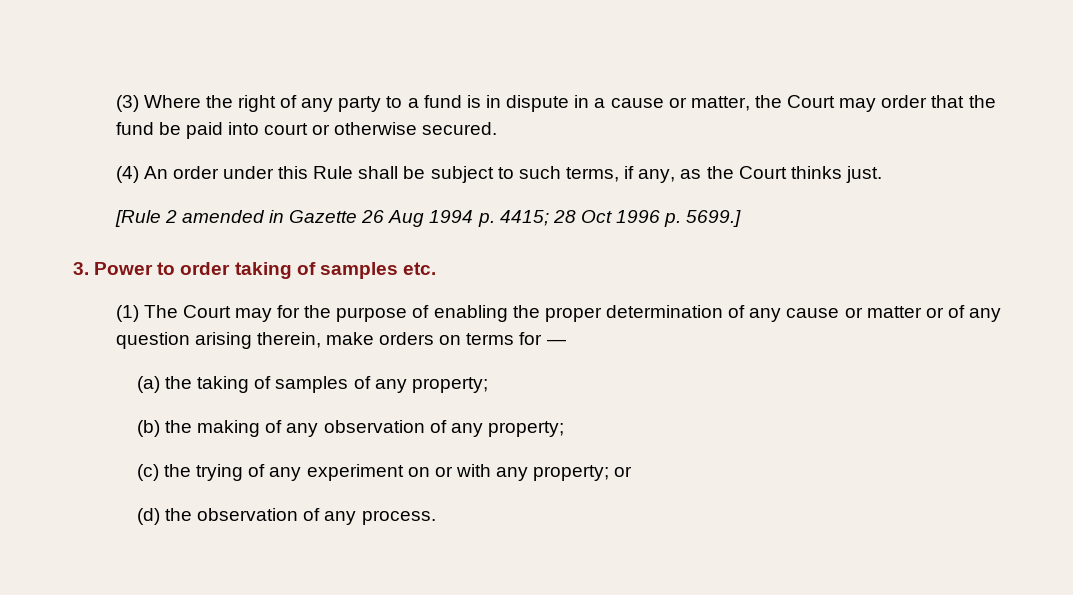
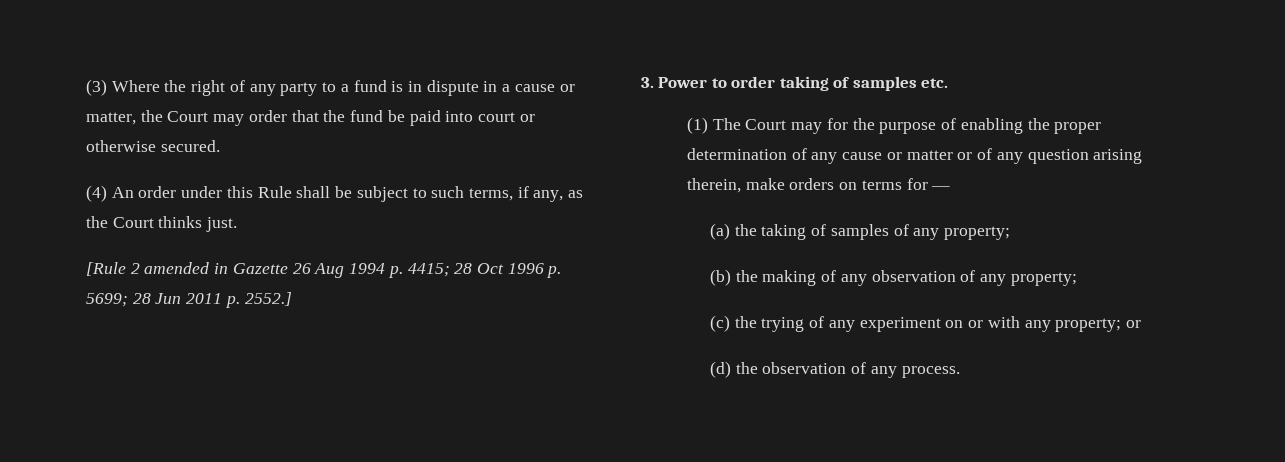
- [Rule 2 amended in Gazette 26 Aug 1994 p. 4415; 28 Oct 1996 p. 5699.]
+ [Rule 2 amended in Gazette 26 Aug 1994 p. 4415; 28 Oct 1996 p. 5699; 28 Jun 2011 p. 2552.]

